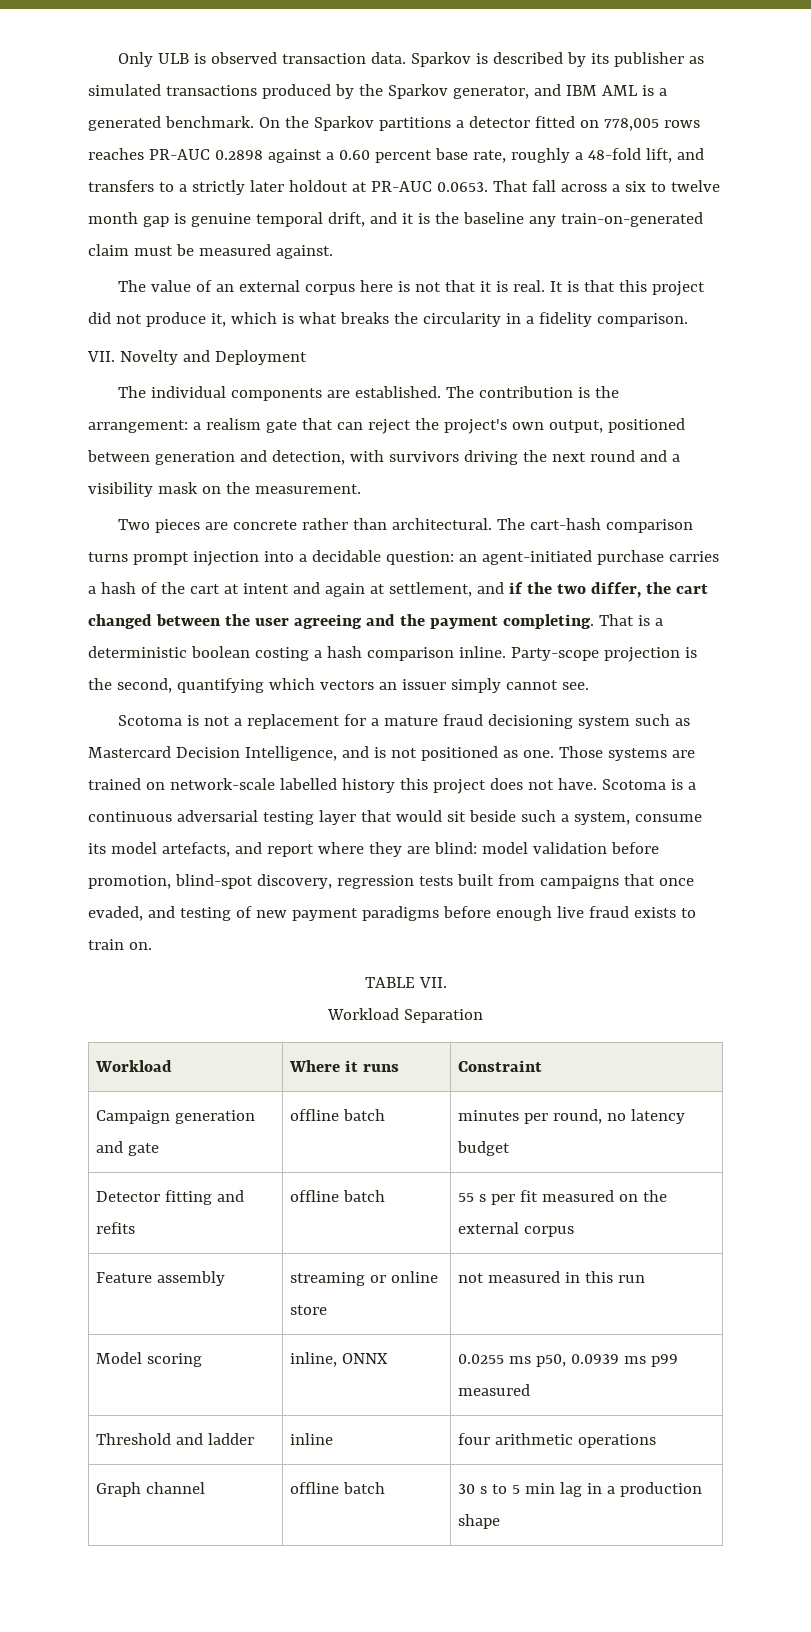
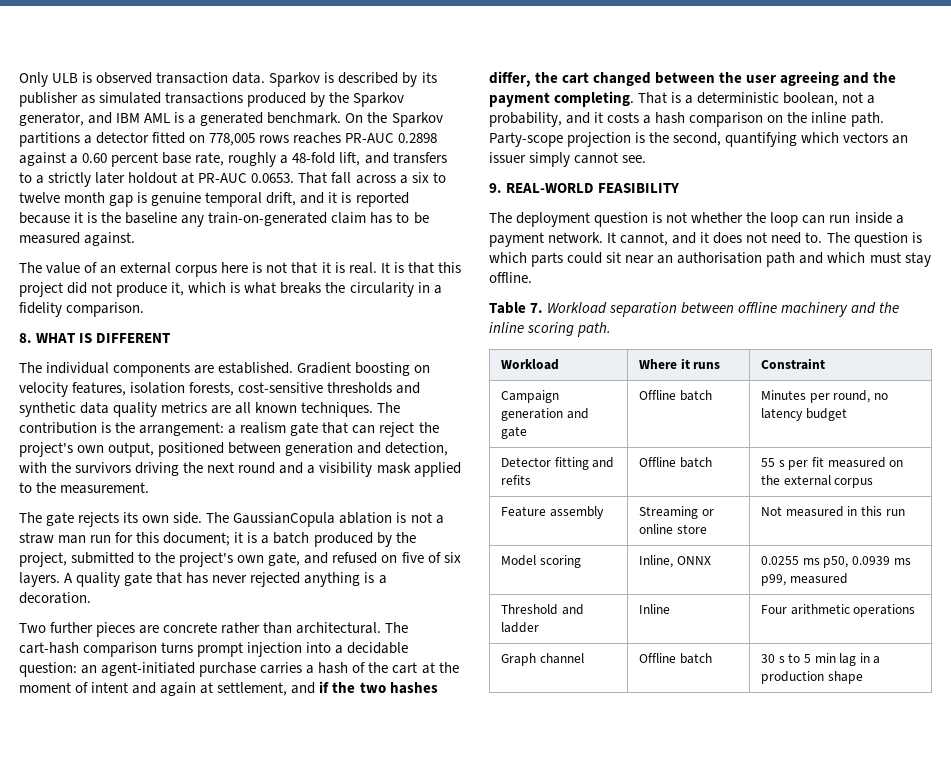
- On the Sparkov partitions a detector fitted on 778,005 rows reaches PR-AUC 0.2898 against a 0.60 percent base rate, roughly a 48-fold lift, and transfers to a strictly later holdout at PR-AUC 0.0653. That fall across a six to twelve month gap is genuine temporal drift, and it is the baseline any train-on-generated claim must be measured against.
+ On the Sparkov partitions a detector fitted on 778,005 rows reaches PR-AUC 0.2898 against a 0.60 percent base rate, roughly a 48-fold lift, and transfers to a strictly later holdout at PR-AUC 0.0653. That fall across a six to twelve month gap is genuine temporal drift, and it is reported because it is the baseline any train-on-generated claim has to be measured against.
- VII. Novelty and Deployment
+ 8. WHAT IS DIFFERENT
+ Gradient boosting on velocity features, isolation forests, cost-sensitive thresholds and synthetic data quality metrics are all known techniques.
- The contribution is the arrangement: a realism gate that can reject the project's own output, positioned between generation and detection, with survivors driving the next round and a visibility mask on the measurement.
+ The contribution is the arrangement: a realism gate that can reject the project's own output, positioned between generation and detection, with the survivors driving the next round and a visibility mask applied to the measurement.
+ The gate rejects its own side. The GaussianCopula ablation is not a straw man run for this document; it is a batch produced by the project, submitted to the project's own gate, and refused on five of six layers. A quality gate that has never rejected anything is a decoration.
- Two pieces are concrete rather than architectural.
+ Two further pieces are concrete rather than architectural.
- The cart-hash comparison turns prompt injection into a decidable question: an agent-initiated purchase carries a hash of the cart at intent and again at settlement, and if the two differ, the cart changed between the user agreeing and the payment completing.
+ The cart-hash comparison turns prompt injection into a decidable question: an agent-initiated purchase carries a hash of the cart at the moment of intent and again at settlement, and if the two hashes differ, the cart changed between the user agreeing and the payment completing.
- That is a deterministic boolean costing a hash comparison inline.
+ That is a deterministic boolean, not a probability, and it costs a hash comparison on the inline path.
- Scotoma is not a replacement for a mature fraud decisioning system such as Mastercard Decision Intelligence, and is not positioned as one. Those systems are trained on network-scale labelled history this project does not have. Scotoma is a continuous adversarial testing layer that would sit beside such a system, consume its model artefacts, and report where they are blind: model validation before promotion, blind-spot discovery, regression tests built from campaigns that once evaded, and testing of new payment paradigms before enough live fraud exists to train on.
- TABLE VII.
- Workload Separation
+ 9. REAL-WORLD FEASIBILITY
+ The deployment question is not whether the loop can run inside a payment network. It cannot, and it does not need to. The question is which parts could sit near an authorisation path and which must stay offline.
+ Table 7. Workload separation between offline machinery and the inline scoring path.
- Campaign generation and gate | offline batch | minutes per round, no latency budget
+ Campaign generation and gate | Offline batch | Minutes per round, no latency budget
- Detector fitting and refits | offline batch | 55 s per fit measured on the external corpus
+ Detector fitting and refits | Offline batch | 55 s per fit measured on the external corpus
- Feature assembly | streaming or online store | not measured in this run
+ Feature assembly | Streaming or online store | Not measured in this run
- Model scoring | inline, ONNX | 0.0255 ms p50, 0.0939 ms p99 measured
+ Model scoring | Inline, ONNX | 0.0255 ms p50, 0.0939 ms p99, measured
- Threshold and ladder | inline | four arithmetic operations
+ Threshold and ladder | Inline | Four arithmetic operations
- Graph channel | offline batch | 30 s to 5 min lag in a production shape
+ Graph channel | Offline batch | 30 s to 5 min lag in a production shape

